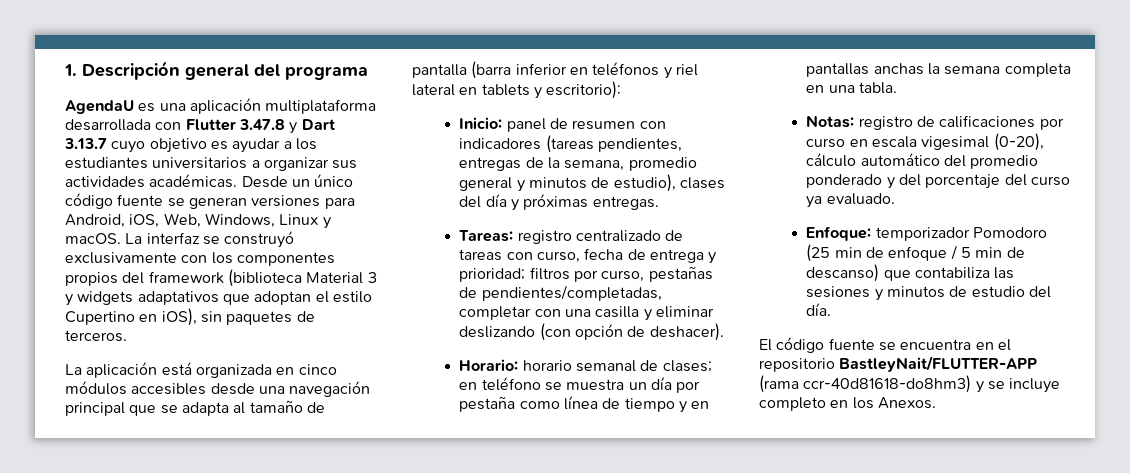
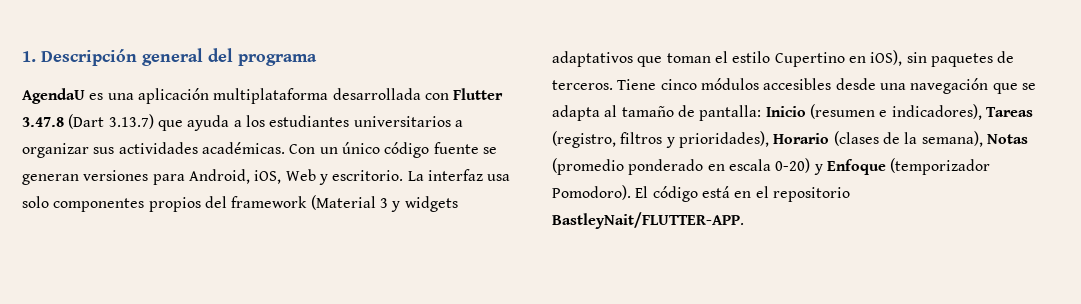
- AgendaU es una aplicación multiplataforma desarrollada con Flutter 3.47.8 y Dart 3.13.7 cuyo objetivo es ayudar a los estudiantes universitarios a organizar sus actividades académicas.
+ AgendaU es una aplicación multiplataforma desarrollada con Flutter 3.47.8 (Dart 3.13.7) que ayuda a los estudiantes universitarios a organizar sus actividades académicas.
- Desde un único código fuente se generan versiones para Android, iOS, Web, Windows, Linux y macOS. La interfaz se construyó exclusivamente con los componentes propios del framework (biblioteca Material 3 y widgets adaptativos que adoptan el estilo Cupertino en iOS), sin paquetes de terceros.
- La aplicación está organizada en cinco módulos accesibles desde una navegación principal que se adapta al tamaño de pantalla (barra inferior en teléfonos y riel lateral en tablets y escritorio):
- Inicio: panel de resumen con indicadores (tareas pendientes, entregas de la semana, promedio general y minutos de estudio), clases del día y próximas entregas.
- Tareas: registro centralizado de tareas con curso, fecha de entrega y prioridad; filtros por curso, pestañas de pendientes/completadas, completar con una casilla y eliminar deslizando (con opción de deshacer).
- Horario: horario semanal de clases; en teléfono se muestra un día por pestaña como línea de tiempo y en pantallas anchas la semana completa en una tabla.
- Notas: registro de calificaciones por curso en escala vigesimal (0-20), cálculo automático del promedio ponderado y del porcentaje del curso ya evaluado.
- Enfoque: temporizador Pomodoro (25 min de enfoque / 5 min de descanso) que contabiliza las sesiones y minutos de estudio del día.
- El código fuente se encuentra en el repositorio BastleyNait/FLUTTER-APP (rama ccr-40d81618-do8hm3) y se incluye completo en los Anexos.
+ Con un único código fuente se generan versiones para Android, iOS, Web y escritorio. La interfaz usa solo componentes propios del framework (Material 3 y widgets adaptativos que toman el estilo Cupertino en iOS), sin paquetes de terceros. Tiene cinco módulos accesibles desde una navegación que se adapta al tamaño de pantalla: Inicio (resumen e indicadores), Tareas (registro, filtros y prioridades), Horario (clases de la semana), Notas (promedio ponderado en escala 0-20) y Enfoque (temporizador Pomodoro). El código está en el repositorio BastleyNait/FLUTTER-APP.

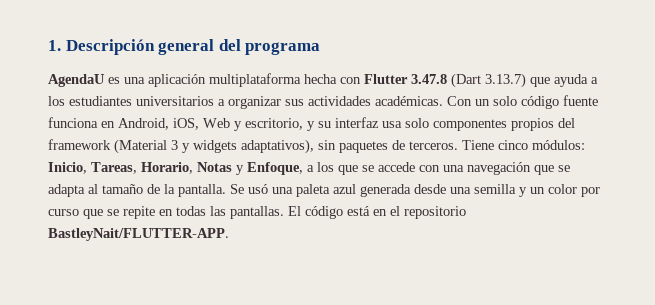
- AgendaU es una aplicación multiplataforma desarrollada con Flutter 3.47.8 (Dart 3.13.7) que ayuda a los estudiantes universitarios a organizar sus actividades académicas.
+ AgendaU es una aplicación multiplataforma hecha con Flutter 3.47.8 (Dart 3.13.7) que ayuda a los estudiantes universitarios a organizar sus actividades académicas.
- Con un único código fuente se generan versiones para Android, iOS, Web y escritorio. La interfaz usa solo componentes propios del framework (Material 3 y widgets adaptativos que toman el estilo Cupertino en iOS), sin paquetes de terceros.
+ Con un solo código fuente funciona en Android, iOS, Web y escritorio, y su interfaz usa solo componentes propios del framework (Material 3 y widgets adaptativos), sin paquetes de terceros.
- Tiene cinco módulos accesibles desde una navegación que se adapta al tamaño de pantalla: Inicio (resumen e indicadores), Tareas (registro, filtros y prioridades), Horario (clases de la semana), Notas (promedio ponderado en escala 0-20) y Enfoque (temporizador Pomodoro).
+ Tiene cinco módulos: Inicio, Tareas, Horario, Notas y Enfoque, a los que se accede con una navegación que se adapta al tamaño de la pantalla. Se usó una paleta azul generada desde una semilla y un color por curso que se repite en todas las pantallas.

